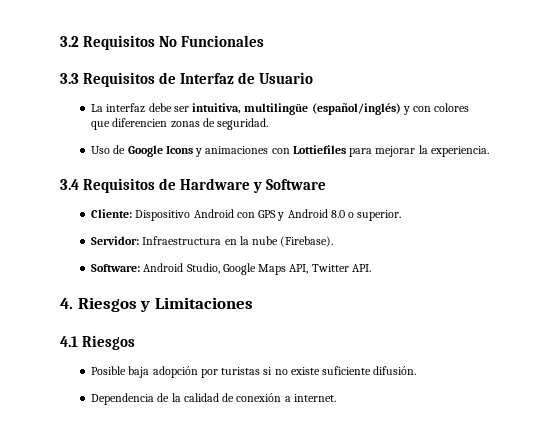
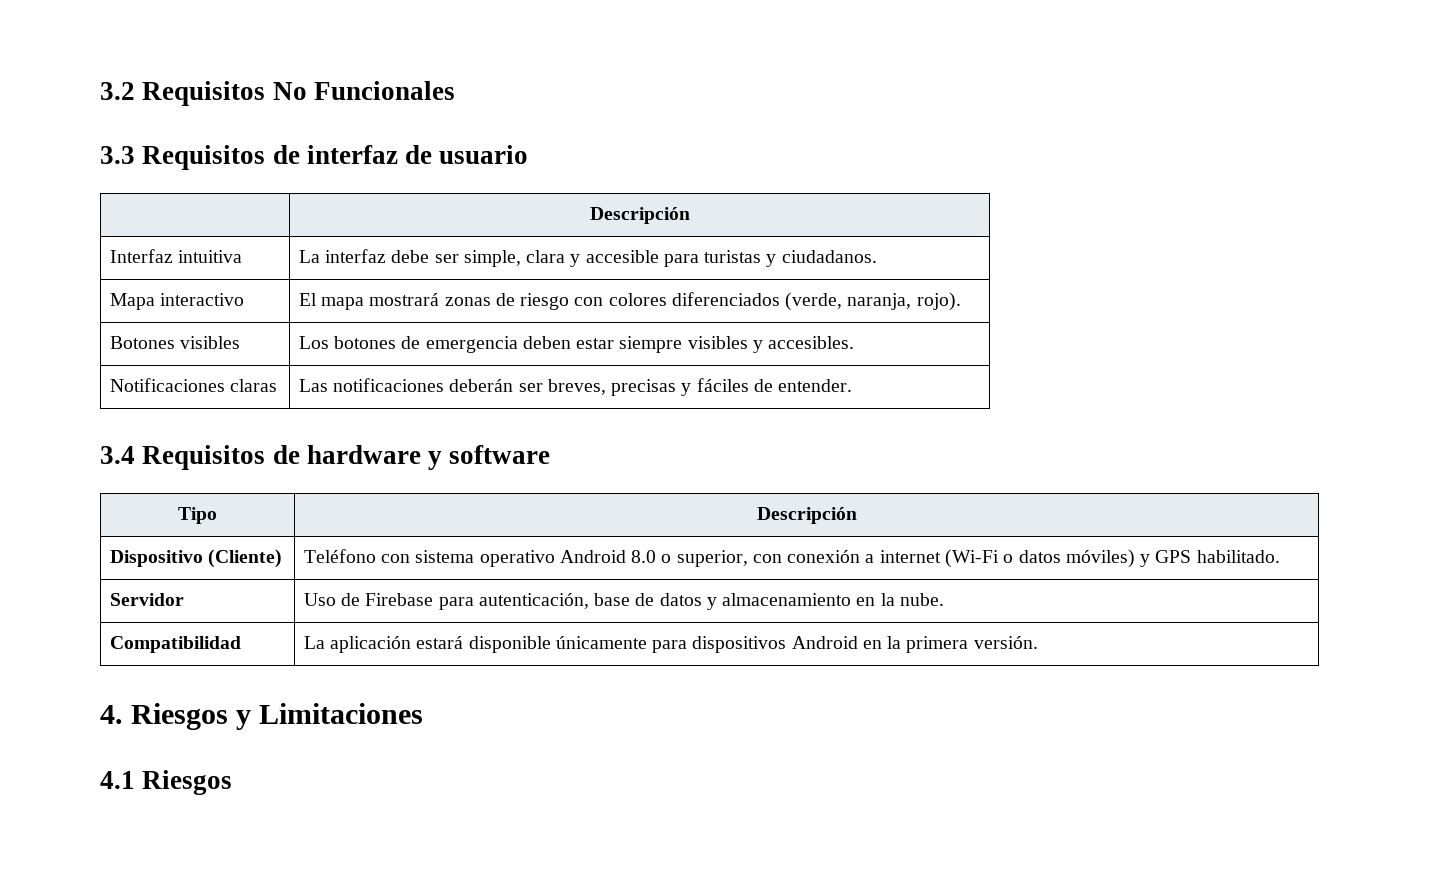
- 3.3 Requisitos de Interfaz de Usuario
- La interfaz debe ser intuitiva, multilingüe (español/inglés) y con colores que diferencien zonas de seguridad.
- Uso de Google Icons y animaciones con Lottiefiles para mejorar la experiencia.
- 3.4 Requisitos de Hardware y Software
- Cliente: Dispositivo Android con GPS y Android 8.0 o superior.
- Servidor: Infraestructura en la nube (Firebase).
- Software: Android Studio, Google Maps API, Twitter API.
+ 3.3 Requisitos de interfaz de usuario
+ | Descripción
+ Interfaz intuitiva | La interfaz debe ser simple, clara y accesible para turistas y ciudadanos.
+ Mapa interactivo | El mapa mostrará zonas de riesgo con colores diferenciados (verde, naranja, rojo).
+ Botones visibles | Los botones de emergencia deben estar siempre visibles y accesibles.
+ Notificaciones claras | Las notificaciones deberán ser breves, precisas y fáciles de entender.
+ 3.4 Requisitos de hardware y software
+ Tipo | Descripción
+ Dispositivo (Cliente) | Teléfono con sistema operativo Android 8.0 o superior, con conexión a internet (Wi-Fi o datos móviles) y GPS habilitado.
+ Servidor | Uso de Firebase para autenticación, base de datos y almacenamiento en la nube.
+ Compatibilidad | La aplicación estará disponible únicamente para dispositivos Android en la primera versión.
- Posible baja adopción por turistas si no existe suficiente difusión.
- Dependencia de la calidad de conexión a internet.

